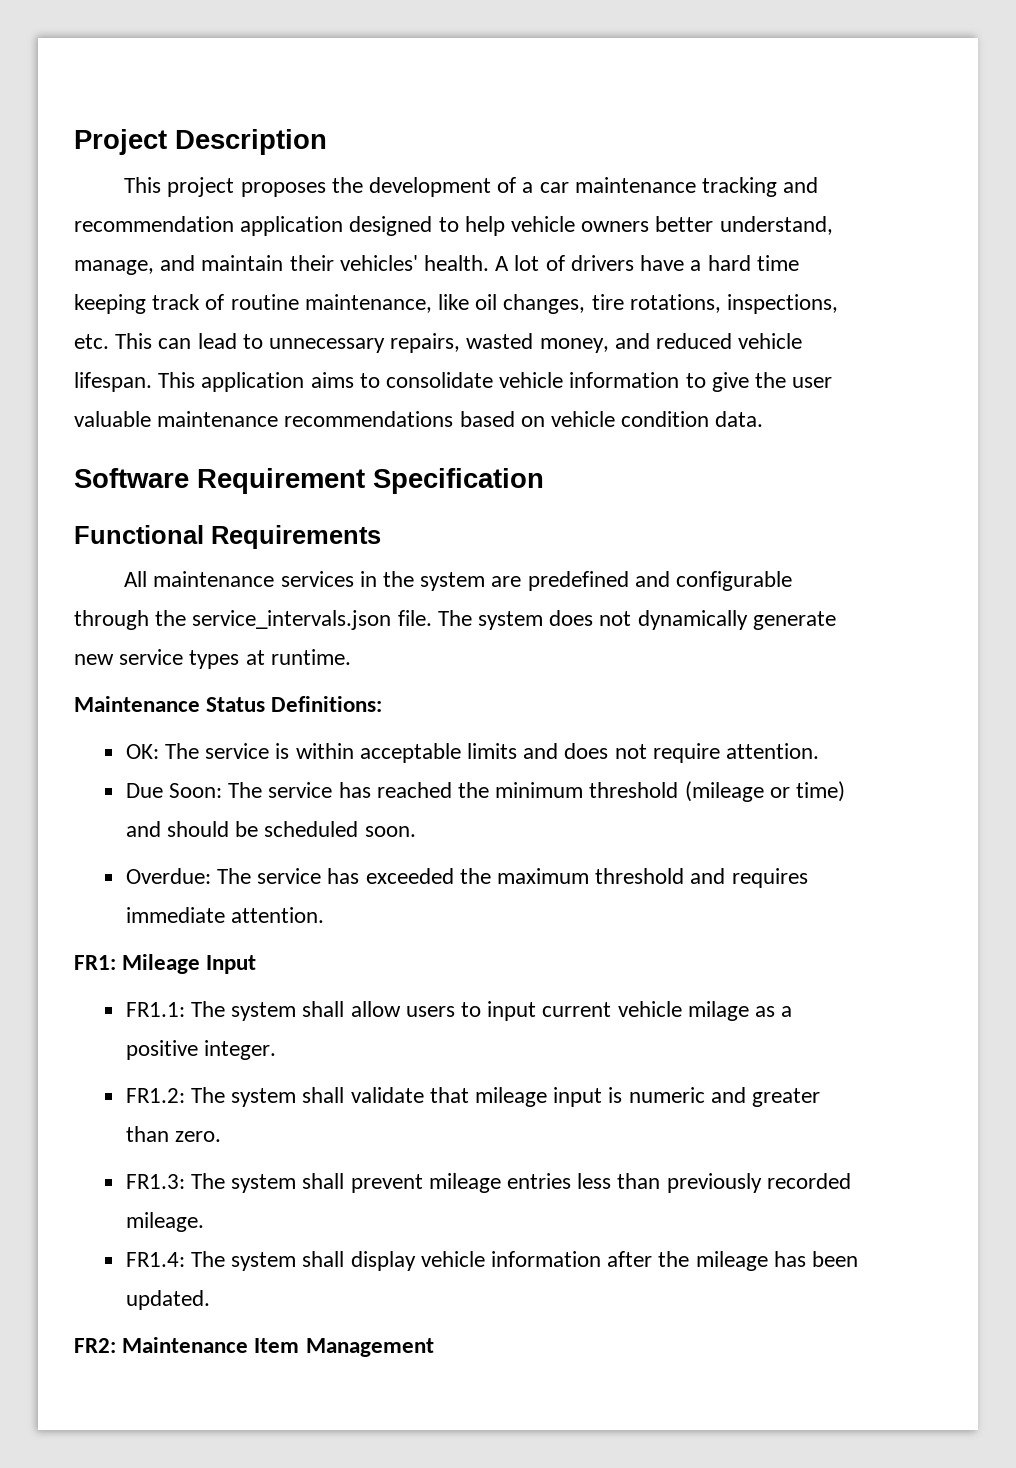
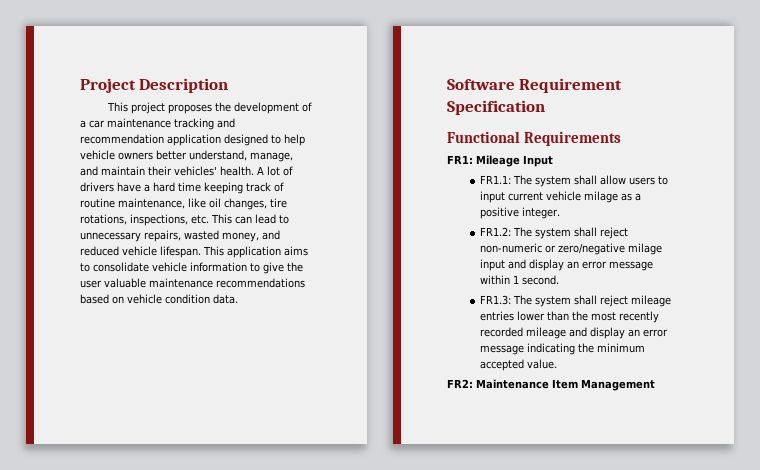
- All maintenance services in the system are predefined and configurable through the service_intervals.json file. The system does not dynamically generate new service types at runtime.
- Maintenance Status Definitions:
- OK: The service is within acceptable limits and does not require attention.
- Due Soon: The service has reached the minimum threshold (mileage or time) and should be scheduled soon.
- Overdue: The service has exceeded the maximum threshold and requires immediate attention.
- FR1.2: The system shall validate that mileage input is numeric and greater than zero.
+ FR1.2: The system shall reject non-numeric or zero/negative milage input and display an error message within 1 second.
- FR1.3: The system shall prevent mileage entries less than previously recorded mileage.
- FR1.4: The system shall display vehicle information after the mileage has been updated.
+ FR1.3: The system shall reject mileage entries lower than the most recently recorded mileage and display an error message indicating the minimum accepted value.

